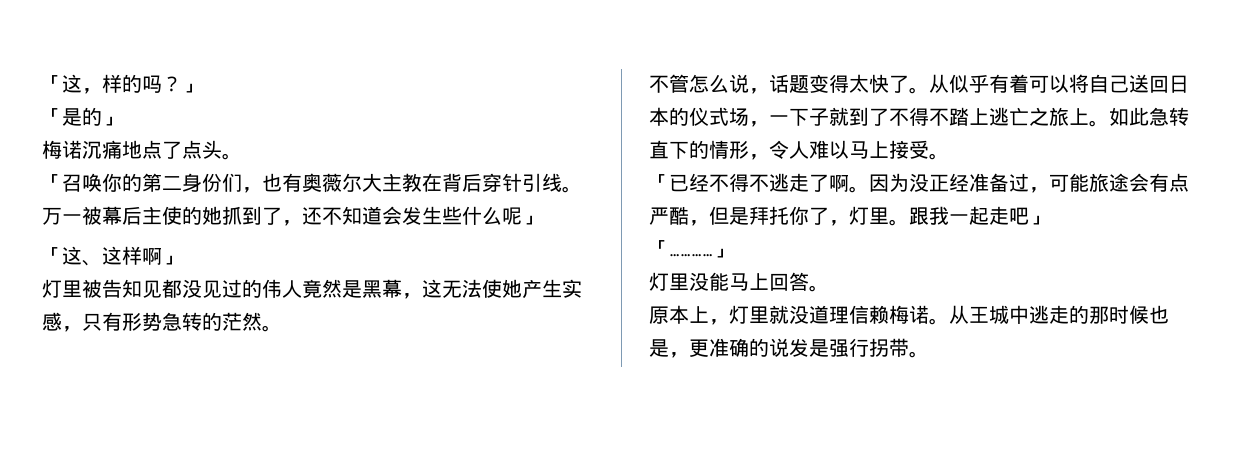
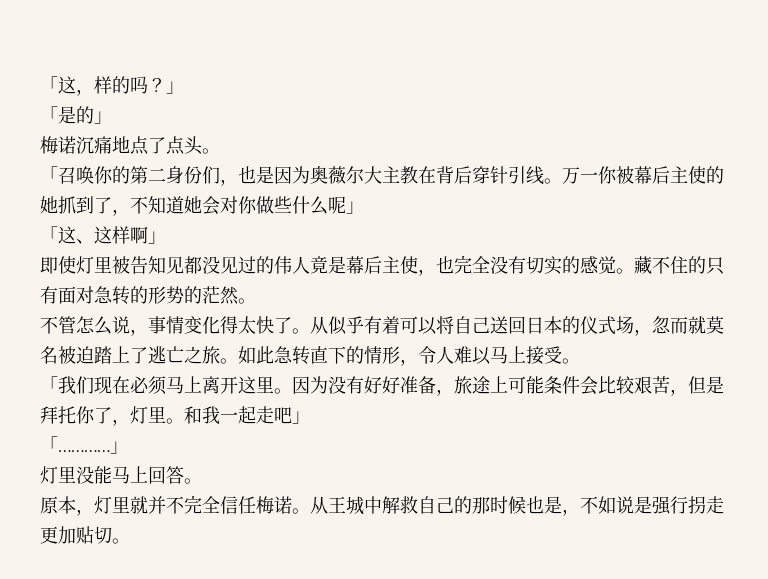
- 「召唤你的第二身份们，也有奥薇尔大主教在背后穿针引线。
+ 「召唤你的第二身份们，也是因为奥薇尔大主教在背后穿针引线。
- 万一被幕后主使的她抓到了，还不知道会发生些什么呢」
+ 万一你被幕后主使的她抓到了，不知道她会对你做些什么呢」
- 灯里被告知见都没见过的伟人竟然是黑幕，这无法使她产生实感，只有形势急转的茫然。
+ 即使灯里被告知见都没见过的伟人竟是幕后主使，也完全没有切实的感觉。藏不住的只有面对急转的形势的茫然。
- 不管怎么说，话题变得太快了。
+ 不管怎么说，事情变化得太快了。
- 从似乎有着可以将自己送回日本的仪式场，一下子就到了不得不踏上逃亡之旅上。
+ 从似乎有着可以将自己送回日本的仪式场，忽而就莫名被迫踏上了逃亡之旅。
- 「已经不得不逃走了啊。因为没正经准备过，可能旅途会有点严酷，但是拜托你了，灯里。
+ 「我们现在必须马上离开这里。因为没有好好准备，旅途上可能条件会比较艰苦，但是拜托你了，灯里。
- 跟我一起走吧」
+ 和我一起走吧」
- 原本上，灯里就没道理信赖梅诺。
+ 原本，灯里就并不完全信任梅诺。
- 从王城中逃走的那时候也是，更准确的说发是强行拐带。
+ 从王城中解救自己的那时候也是，不如说是强行拐走更加贴切。

